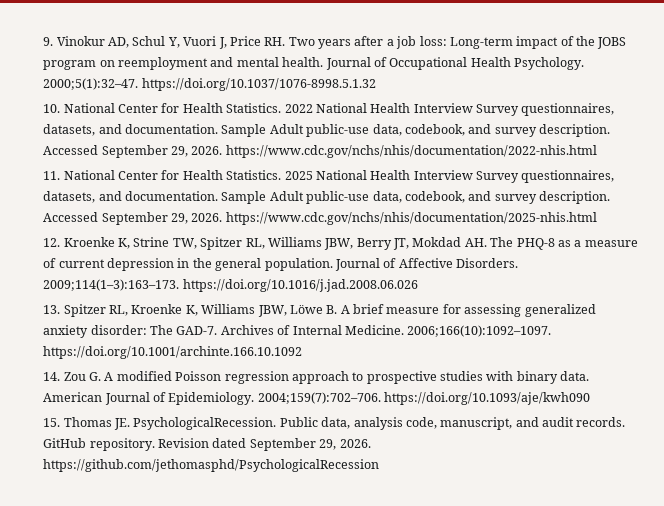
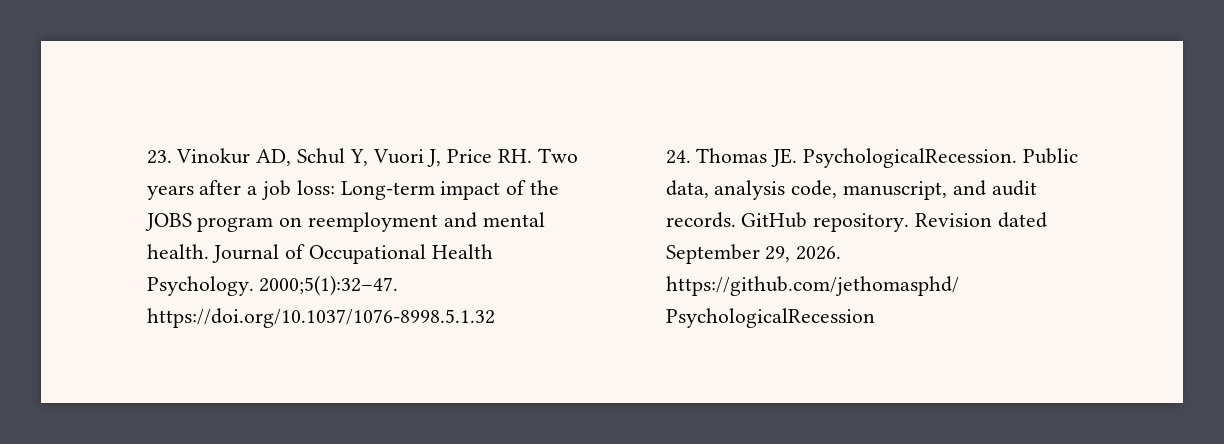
- 9. Vinokur AD, Schul Y, Vuori J, Price RH. Two years after a job loss: Long-term impact of the JOBS program on reemployment and mental health.
+ 23. Vinokur AD, Schul Y, Vuori J, Price RH. Two years after a job loss: Long-term impact of the JOBS program on reemployment and mental health.
- 10. National Center for Health Statistics. 2022 National Health Interview Survey questionnaires, datasets, and documentation. Sample Adult public-use data, codebook, and survey description. Accessed September 29, 2026. https://www.cdc.gov/nchs/nhis/documentation/2022-nhis.html
- 11. National Center for Health Statistics. 2025 National Health Interview Survey questionnaires, datasets, and documentation. Sample Adult public-use data, codebook, and survey description. Accessed September 29, 2026. https://www.cdc.gov/nchs/nhis/documentation/2025-nhis.html
- 12. Kroenke K, Strine TW, Spitzer RL, Williams JBW, Berry JT, Mokdad AH. The PHQ-8 as a measure of current depression in the general population. Journal of Affective Disorders. 2009;114(1–3):163–173. https://doi.org/10.1016/j.jad.2008.06.026
- 13. Spitzer RL, Kroenke K, Williams JBW, Löwe B. A brief measure for assessing generalized anxiety disorder: The GAD-7. Archives of Internal Medicine. 2006;166(10):1092–1097. https://doi.org/10.1001/archinte.166.10.1092
- 14. Zou G. A modified Poisson regression approach to prospective studies with binary data. American Journal of Epidemiology. 2004;159(7):702–706. https://doi.org/10.1093/aje/kwh090
- 15. Thomas JE. PsychologicalRecession.
+ 24. Thomas JE. PsychologicalRecession.

